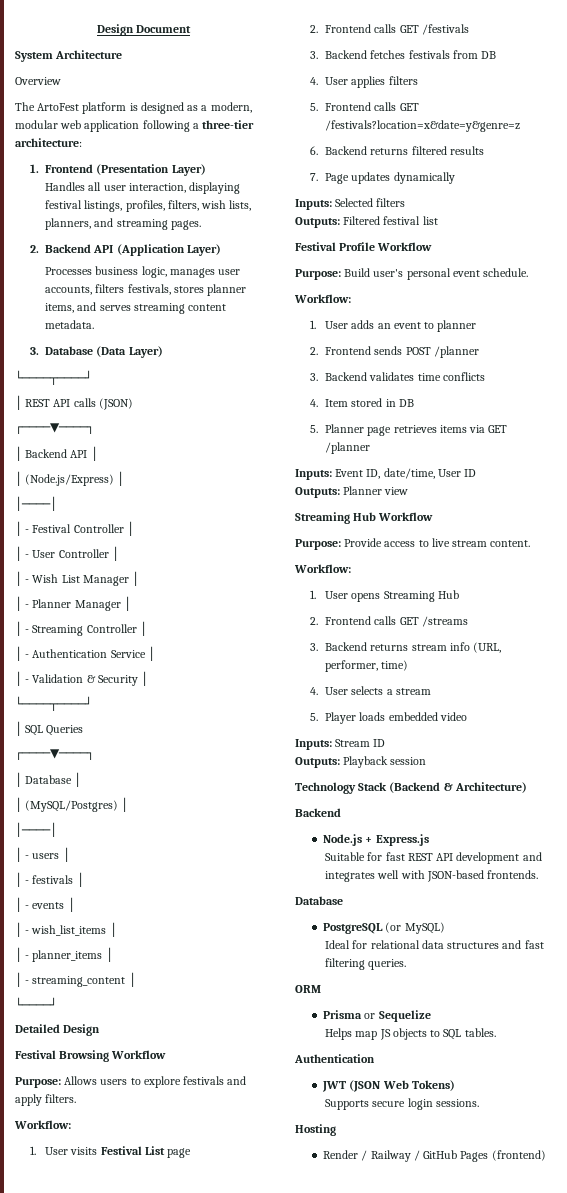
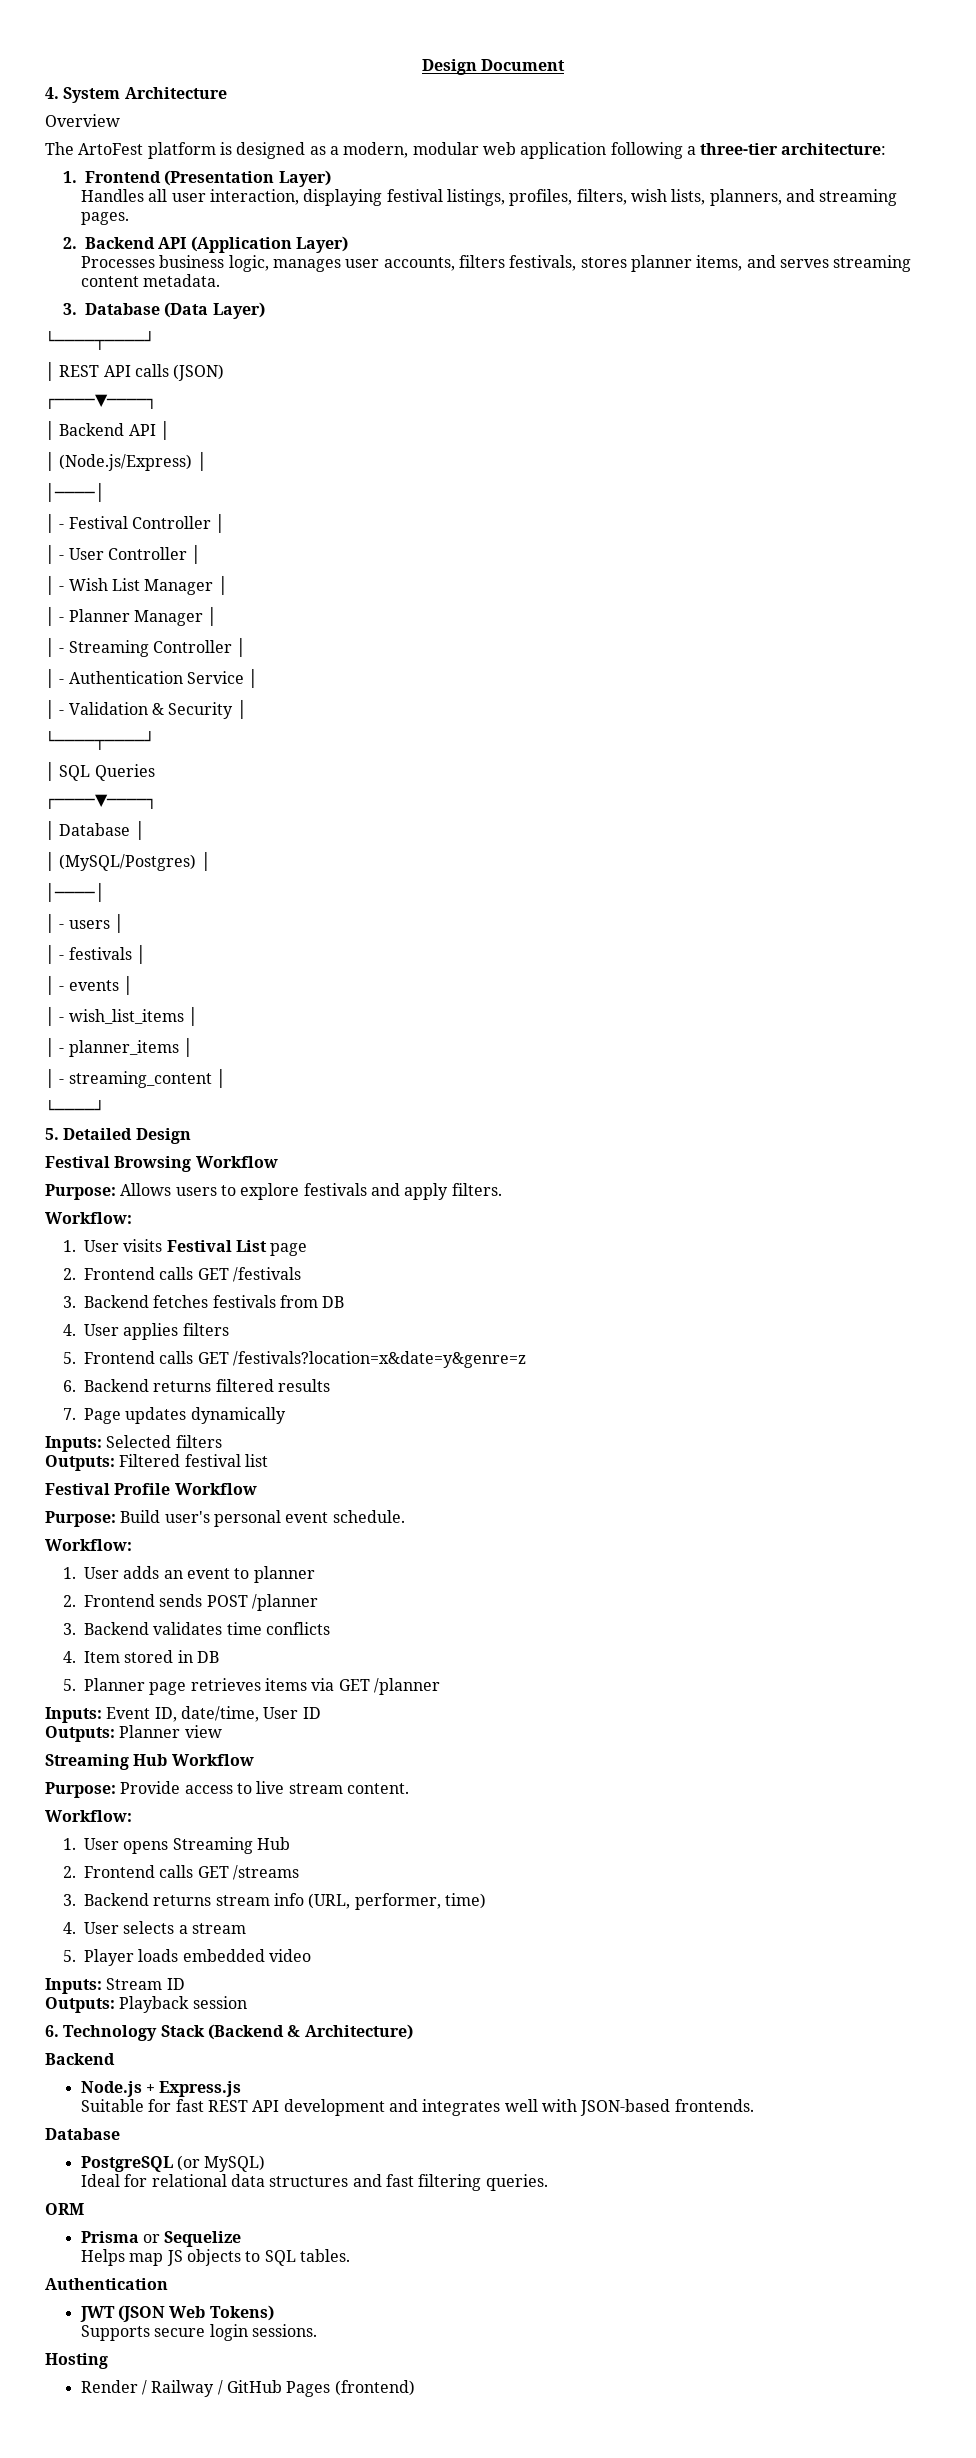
- System Architecture
+ 4. System Architecture
- Detailed Design
+ 5. Detailed Design
- Technology Stack (Backend & Architecture)
+ 6. Technology Stack (Backend & Architecture)

